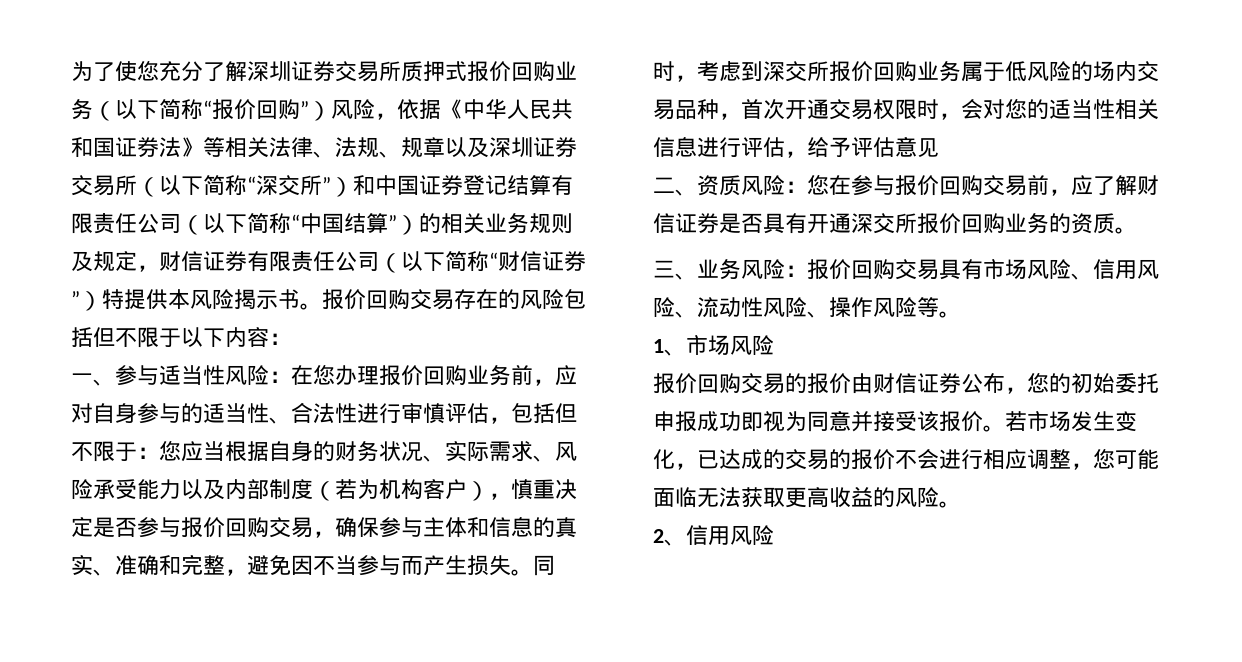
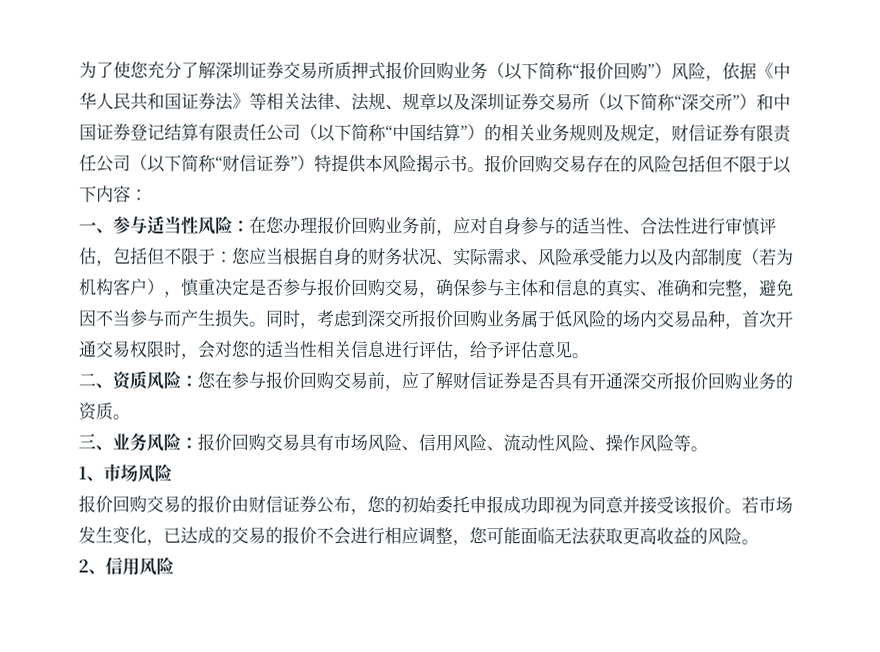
- 同时，考虑到深交所报价回购业务属于低风险的场内交易品种，首次开通交易权限时，会对您的适当性相关信息进行评估，给予评估意见
+ 同时，考虑到深交所报价回购业务属于低风险的场内交易品种，首次开通交易权限时，会对您的适当性相关信息进行评估，给予评估意见。

